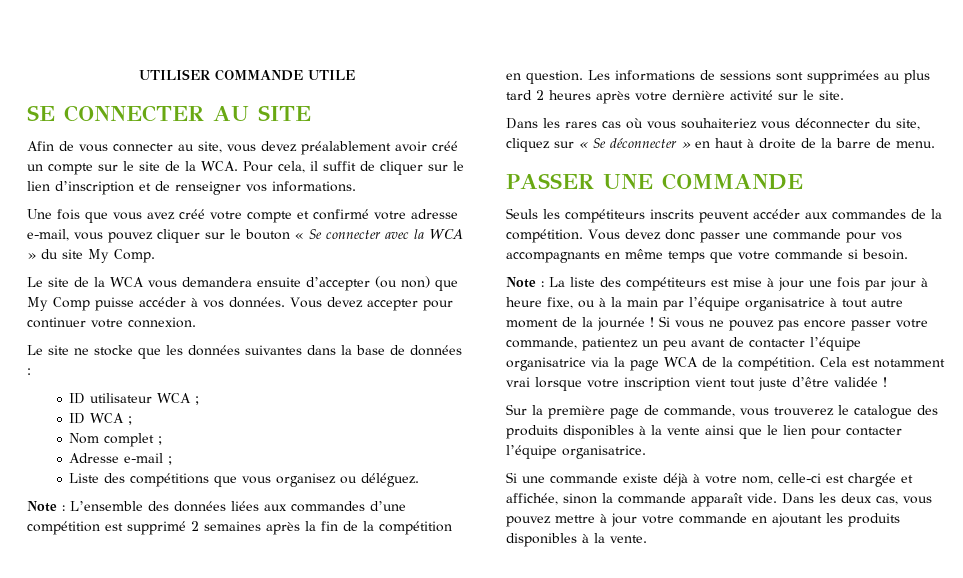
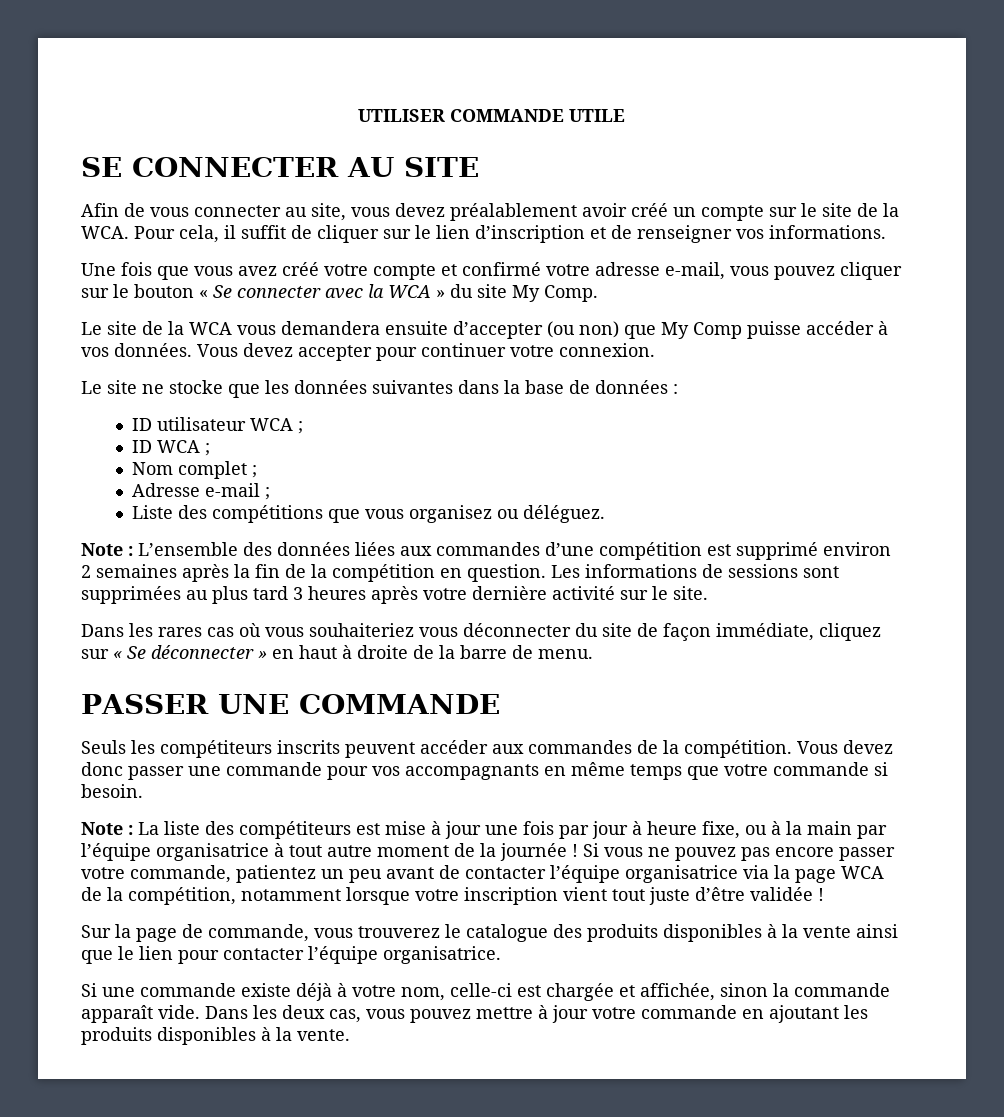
- Note : L’ensemble des données liées aux commandes d’une compétition est supprimé 2 semaines après la fin de la compétition en question.
+ Note : L’ensemble des données liées aux commandes d’une compétition est supprimé environ 2 semaines après la fin de la compétition en question.
- Les informations de sessions sont supprimées au plus tard 2 heures après votre dernière activité sur le site.
+ Les informations de sessions sont supprimées au plus tard 3 heures après votre dernière activité sur le site.
- Dans les rares cas où vous souhaiteriez vous déconnecter du site, cliquez sur « Se déconnecter » en haut à droite de la barre de menu.
+ Dans les rares cas où vous souhaiteriez vous déconnecter du site de façon immédiate, cliquez sur « Se déconnecter » en haut à droite de la barre de menu.
- Si vous ne pouvez pas encore passer votre commande, patientez un peu avant de contacter l’équipe organisatrice via la page WCA de la compétition. Cela est notamment vrai lorsque votre inscription vient tout juste d’être validée !
+ Si vous ne pouvez pas encore passer votre commande, patientez un peu avant de contacter l’équipe organisatrice via la page WCA de la compétition, notamment lorsque votre inscription vient tout juste d’être validée !
- Sur la première page de commande, vous trouverez le catalogue des produits disponibles à la vente ainsi que le lien pour contacter l’équipe organisatrice.
+ Sur la page de commande, vous trouverez le catalogue des produits disponibles à la vente ainsi que le lien pour contacter l’équipe organisatrice.

